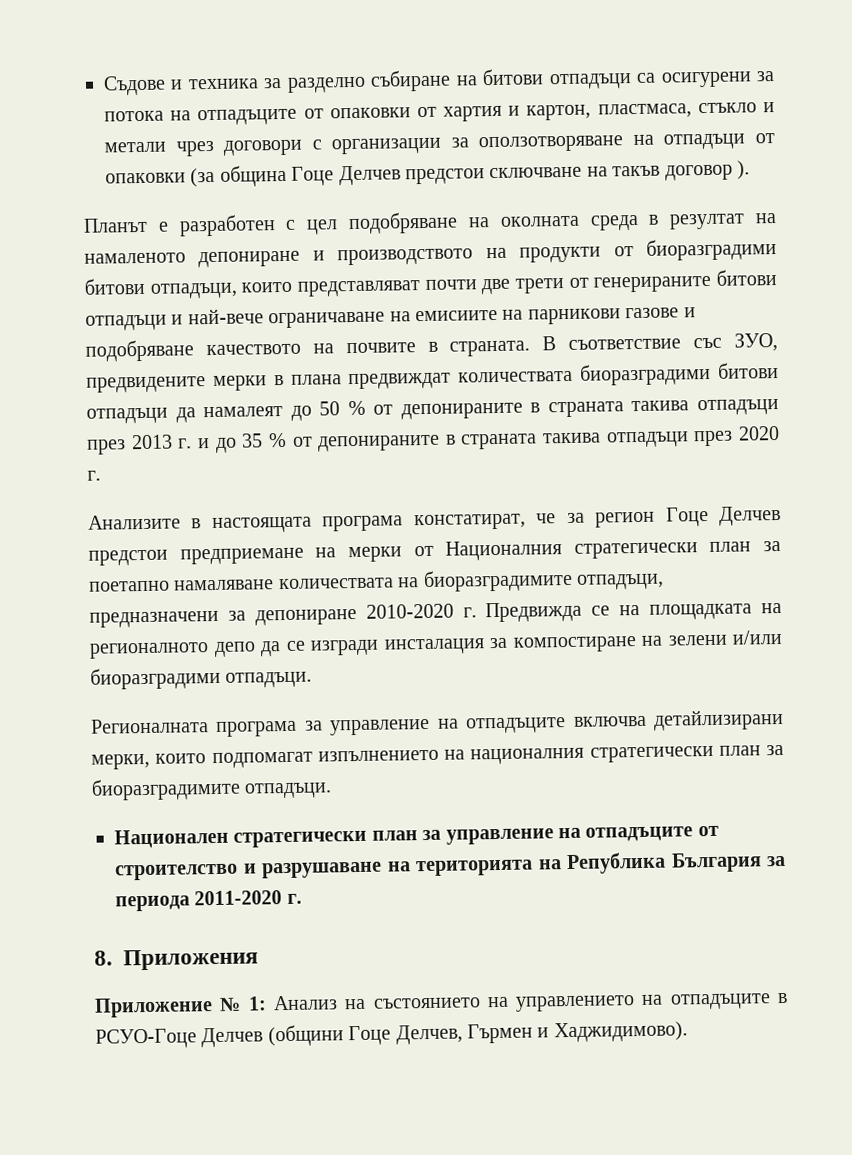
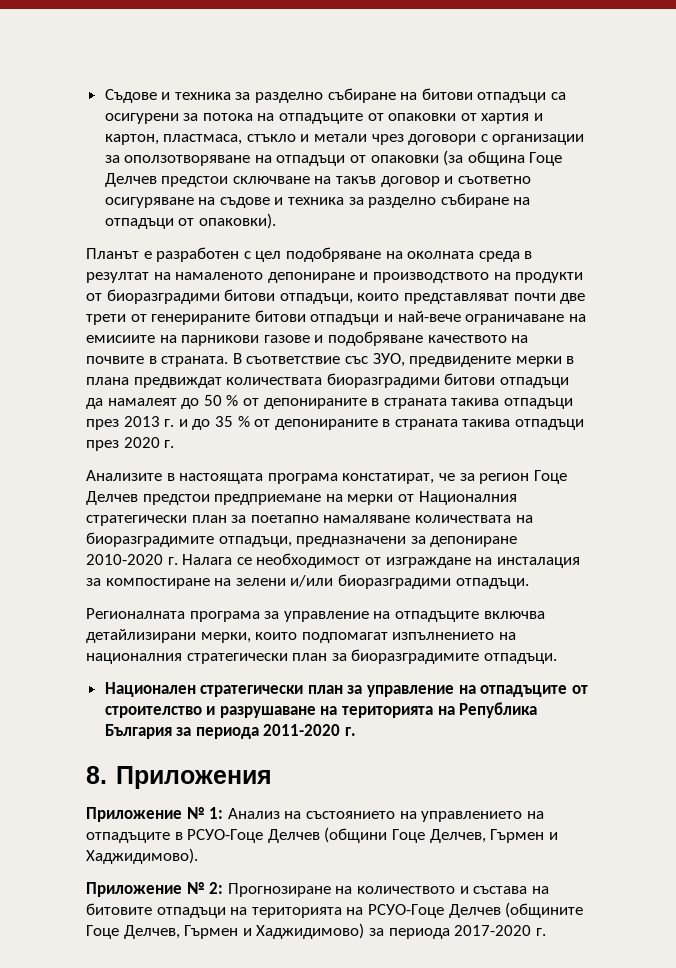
- Съдове и техника за разделно събиране на битови отпадъци са осигурени за потока на отпадъците от опаковки от хартия и картон, пластмаса, стъкло и метали чрез договори с организации за оползотворяване на отпадъци от опаковки (за община Гоце Делчев предстои сключване на такъв договор ).
+ Съдове и техника за разделно събиране на битови отпадъци са осигурени за потока на отпадъците от опаковки от хартия и картон, пластмаса, стъкло и метали чрез договори с организации за оползотворяване на отпадъци от опаковки (за община Гоце Делчев предстои сключване на такъв договор и съответно осигуряване на съдове и техника за разделно събиране на отпадъци от опаковки).
- Анализите в настоящата програма констатират, че за регион Гоце Делчев предстои предприемане на мерки от Националния стратегически план за поетапно намаляване количествата на биоразградимите отпадъци, предназначени за депониране 2010-2020 г. Предвижда се на площадката на регионалното депо да се изгради инсталация за компостиране на зелени и/или биоразградими отпадъци.
+ Анализите в настоящата програма констатират, че за регион Гоце Делчев предстои предприемане на мерки от Националния стратегически план за поетапно намаляване количествата на биоразградимите отпадъци, предназначени за депониране 2010-2020 г. Налага се необходимост от изграждане на инсталация за компостиране на зелени и/или биоразградими отпадъци.
+ Приложение № 2: Прогнозиране на количеството и състава на битовите отпадъци на територията на РСУО-Гоце Делчев (общините Гоце Делчев, Гърмен и Хаджидимово) за периода 2017-2020 г.

